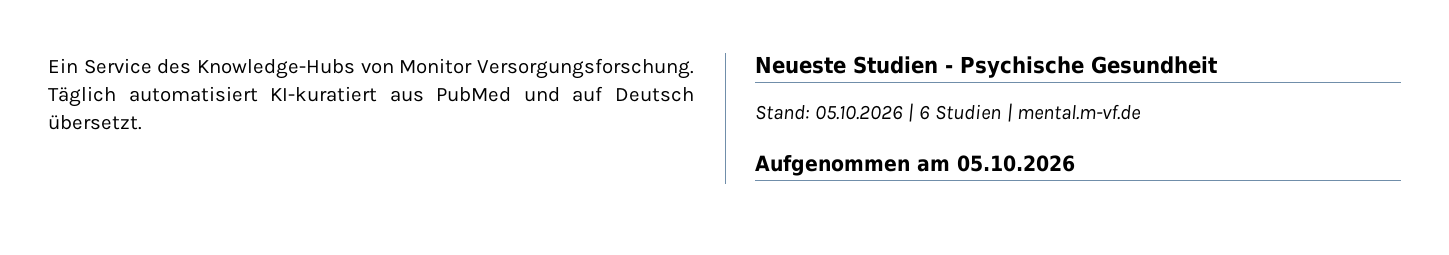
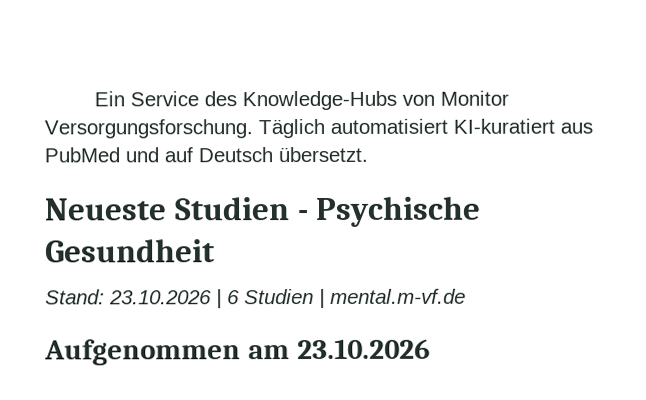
- Stand: 05.10.2026 | 6 Studien | mental.m-vf.de
+ Stand: 23.10.2026 | 6 Studien | mental.m-vf.de
- Aufgenommen am 05.10.2026
+ Aufgenommen am 23.10.2026

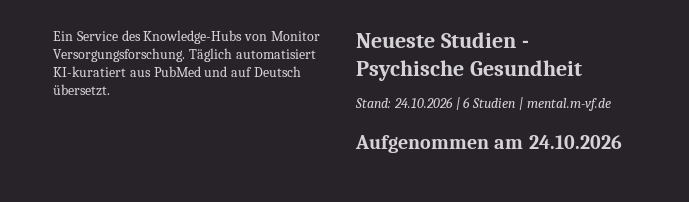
- Stand: 23.10.2026 | 6 Studien | mental.m-vf.de
+ Stand: 24.10.2026 | 6 Studien | mental.m-vf.de
- Aufgenommen am 23.10.2026
+ Aufgenommen am 24.10.2026

